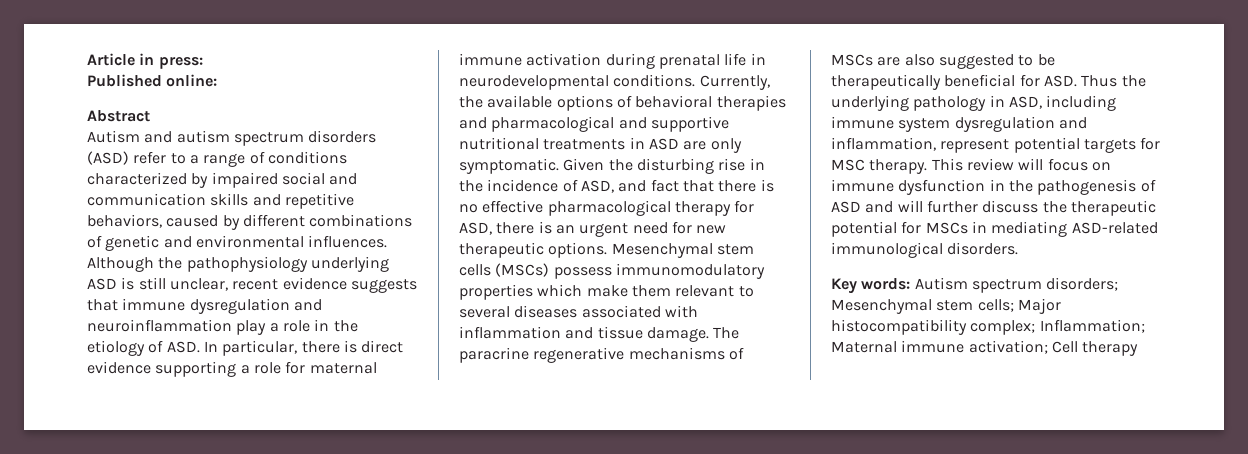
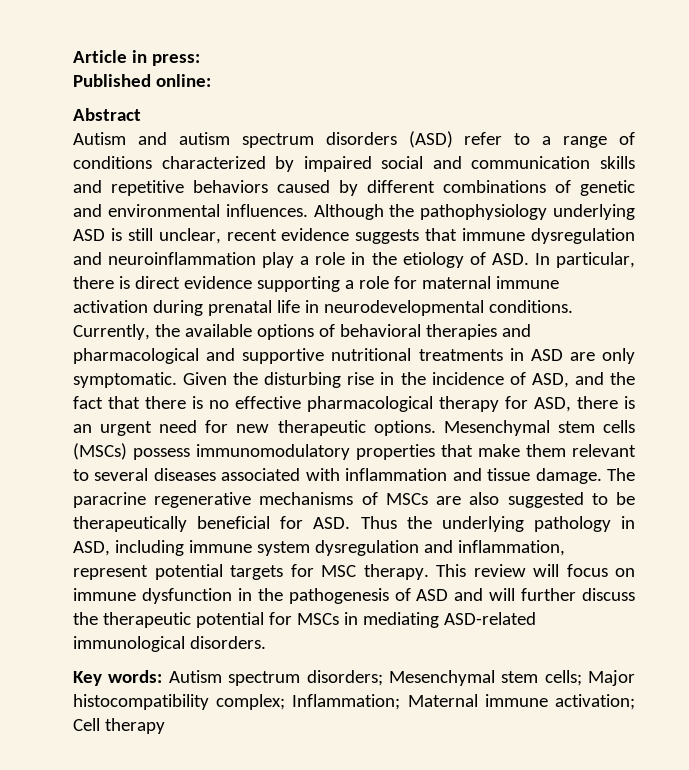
- Autism and autism spectrum disorders (ASD) refer to a range of conditions characterized by impaired social and communication skills and repetitive behaviors, caused by different combinations of genetic and environmental influences.
+ Autism and autism spectrum disorders (ASD) refer to a range of conditions characterized by impaired social and communication skills and repetitive behaviors caused by different combinations of genetic and environmental influences.
- Given the disturbing rise in the incidence of ASD, and fact that there is no effective pharmacological therapy for ASD, there is an urgent need for new therapeutic options.
+ Given the disturbing rise in the incidence of ASD, and the fact that there is no effective pharmacological therapy for ASD, there is an urgent need for new therapeutic options.
- Mesenchymal stem cells (MSCs) possess immunomodulatory properties which make them relevant to several diseases associated with inflammation and tissue damage.
+ Mesenchymal stem cells (MSCs) possess immunomodulatory properties that make them relevant to several diseases associated with inflammation and tissue damage.

